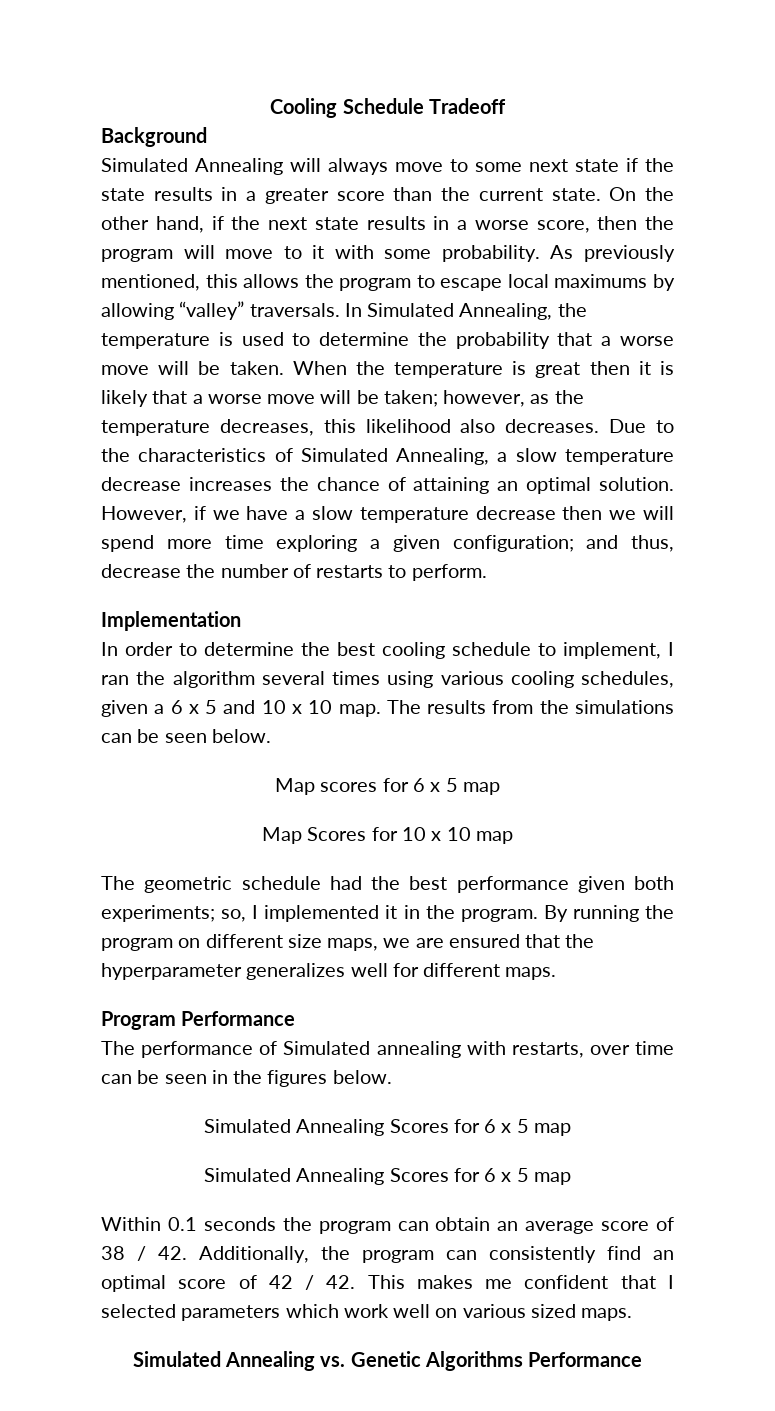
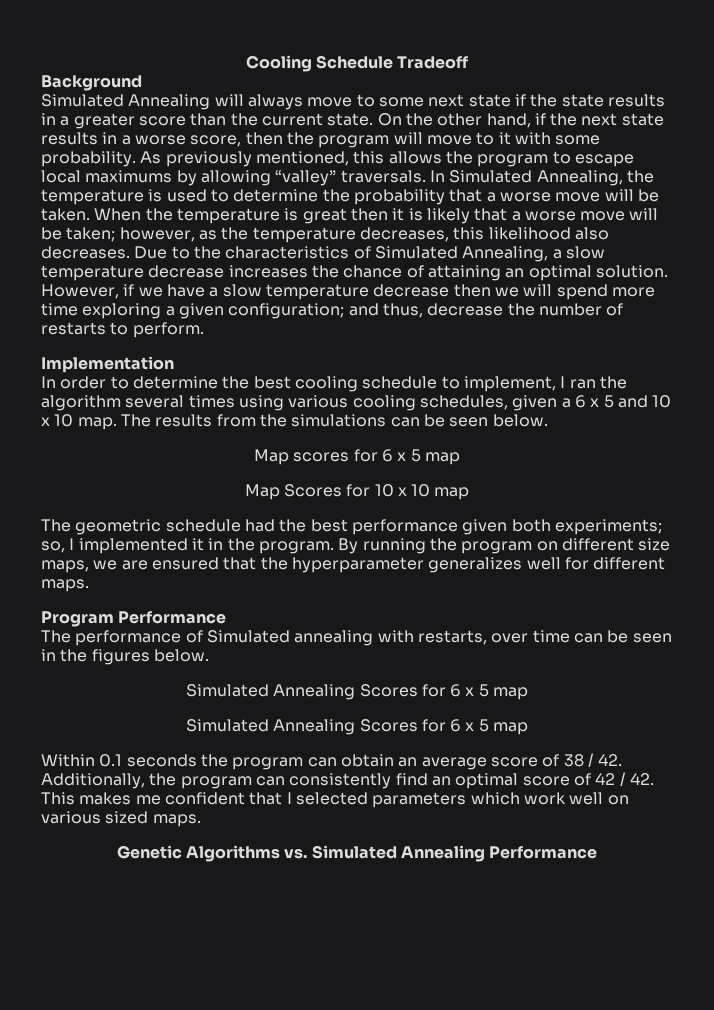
- Simulated Annealing vs. Genetic Algorithms Performance
+ Genetic Algorithms vs. Simulated Annealing Performance

